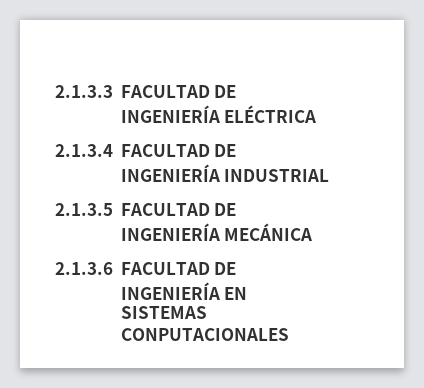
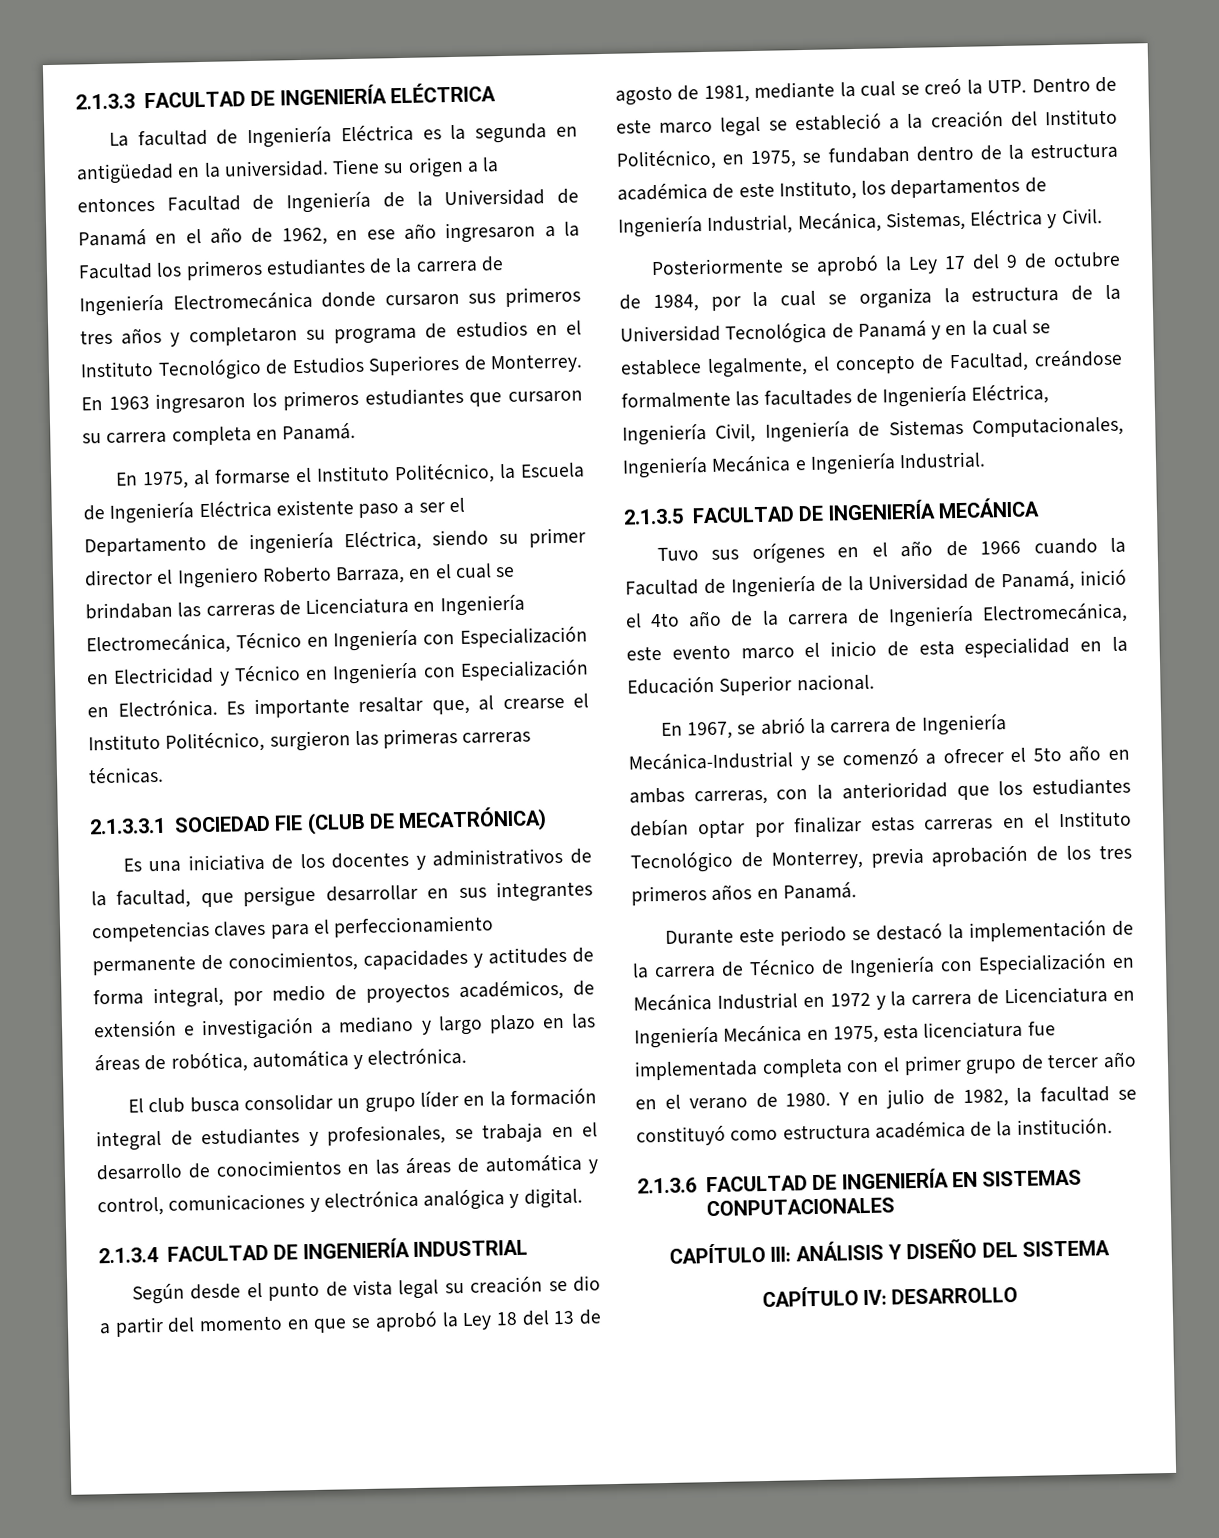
+ La facultad de Ingeniería Eléctrica es la segunda en antigüedad en la universidad. Tiene su origen a la entonces Facultad de Ingeniería de la Universidad de Panamá en el año de 1962, en ese año ingresaron a la Facultad los primeros estudiantes de la carrera de Ingeniería Electromecánica donde cursaron sus primeros tres años y completaron su programa de estudios en el Instituto Tecnológico de Estudios Superiores de Monterrey. En 1963 ingresaron los primeros estudiantes que cursaron su carrera completa en Panamá.
+ En 1975, al formarse el Instituto Politécnico, la Escuela de Ingeniería Eléctrica existente paso a ser el Departamento de ingeniería Eléctrica, siendo su primer director el Ingeniero Roberto Barraza, en el cual se brindaban las carreras de Licenciatura en Ingeniería Electromecánica, Técnico en Ingeniería con Especialización en Electricidad y Técnico en Ingeniería con Especialización en Electrónica. Es importante resaltar que, al crearse el Instituto Politécnico, surgieron las primeras carreras técnicas.
+ 2.1.3.3.1 SOCIEDAD FIE (CLUB DE MECATRÓNICA)
+ Es una iniciativa de los docentes y administrativos de la facultad, que persigue desarrollar en sus integrantes competencias claves para el perfeccionamiento permanente de conocimientos, capacidades y actitudes de forma integral, por medio de proyectos académicos, de extensión e investigación a mediano y largo plazo en las áreas de robótica, automática y electrónica.
+ El club busca consolidar un grupo líder en la formación integral de estudiantes y profesionales, se trabaja en el desarrollo de conocimientos en las áreas de automática y control, comunicaciones y electrónica analógica y digital.
+ Según desde el punto de vista legal su creación se dio a partir del momento en que se aprobó la Ley 18 del 13 de agosto de 1981, mediante la cual se creó la UTP. Dentro de este marco legal se estableció a la creación del Instituto Politécnico, en 1975, se fundaban dentro de la estructura académica de este Instituto, los departamentos de Ingeniería Industrial, Mecánica, Sistemas, Eléctrica y Civil.
+ Posteriormente se aprobó la Ley 17 del 9 de octubre de 1984, por la cual se organiza la estructura de la Universidad Tecnológica de Panamá y en la cual se establece legalmente, el concepto de Facultad, creándose formalmente las facultades de Ingeniería Eléctrica, Ingeniería Civil, Ingeniería de Sistemas Computacionales, Ingeniería Mecánica e Ingeniería Industrial.
+ Tuvo sus orígenes en el año de 1966 cuando la Facultad de Ingeniería de la Universidad de Panamá, inició el 4to año de la carrera de Ingeniería Electromecánica, este evento marco el inicio de esta especialidad en la Educación Superior nacional.
+ En 1967, se abrió la carrera de Ingeniería Mecánica-Industrial y se comenzó a ofrecer el 5to año en ambas carreras, con la anterioridad que los estudiantes debían optar por finalizar estas carreras en el Instituto Tecnológico de Monterrey, previa aprobación de los tres primeros años en Panamá.
+ Durante este periodo se destacó la implementación de la carrera de Técnico de Ingeniería con Especialización en Mecánica Industrial en 1972 y la carrera de Licenciatura en Ingeniería Mecánica en 1975, esta licenciatura fue implementada completa con el primer grupo de tercer año en el verano de 1980. Y en julio de 1982, la facultad se constituyó como estructura académica de la institución.
+ CAPÍTULO III: ANÁLISIS Y DISEÑO DEL SISTEMA
+ CAPÍTULO IV: DESARROLLO

